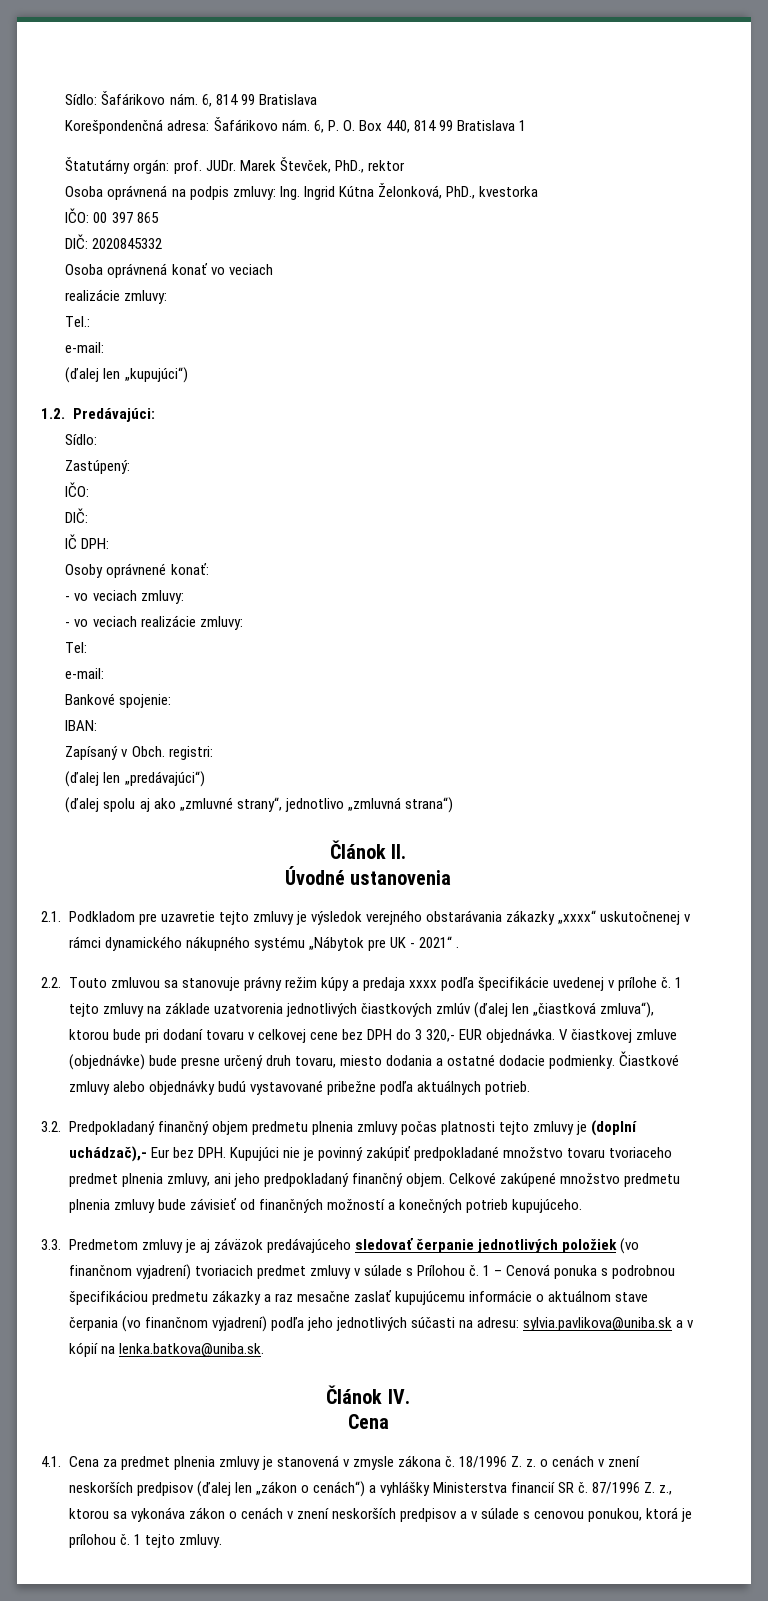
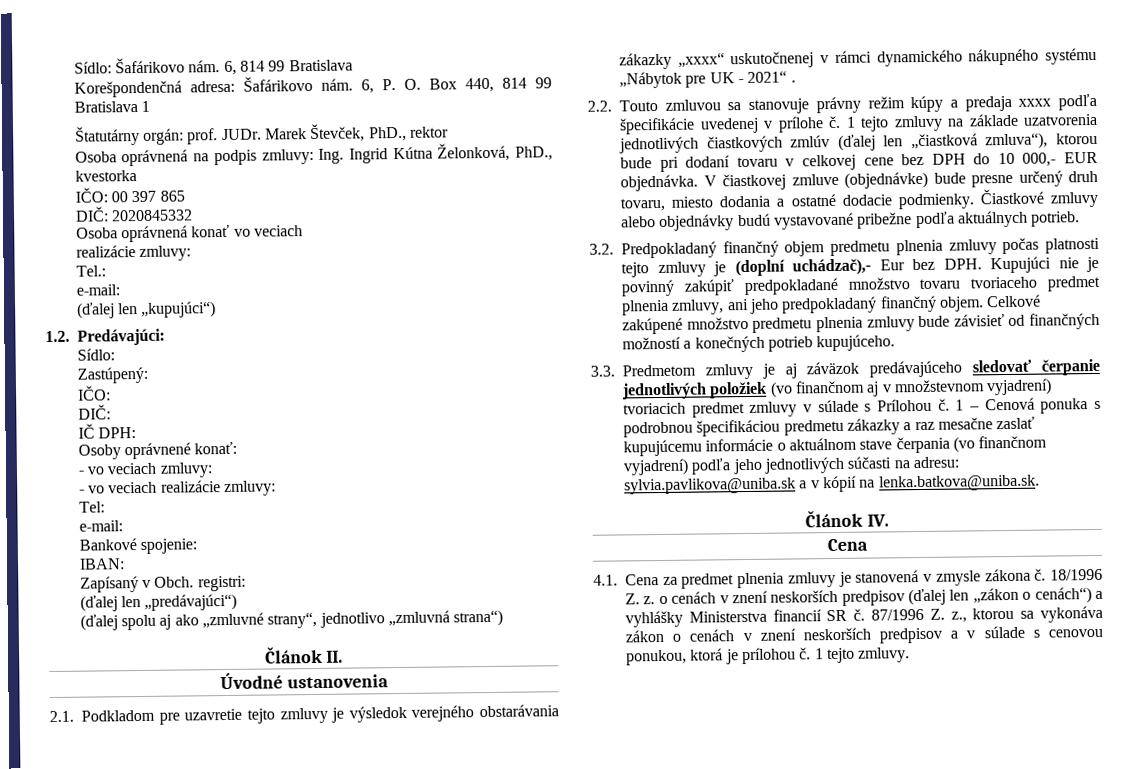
- 1 tejto zmluvy na základe uzatvorenia jednotlivých čiastkových zmlúv (ďalej len „čiastková zmluva“), ktorou bude pri dodaní tovaru v celkovej cene bez DPH do 3 320,- EUR objednávka.
+ 1 tejto zmluvy na základe uzatvorenia jednotlivých čiastkových zmlúv (ďalej len „čiastková zmluva“), ktorou bude pri dodaní tovaru v celkovej cene bez DPH do 10 000,- EUR objednávka.
- 3.3. Predmetom zmluvy je aj záväzok predávajúceho sledovať čerpanie jednotlivých položiek (vo finančnom vyjadrení) tvoriacich predmet zmluvy v súlade s Prílohou č.
+ 3.3. Predmetom zmluvy je aj záväzok predávajúceho sledovať čerpanie jednotlivých položiek (vo finančnom aj v množstevnom vyjadrení) tvoriacich predmet zmluvy v súlade s Prílohou č.

